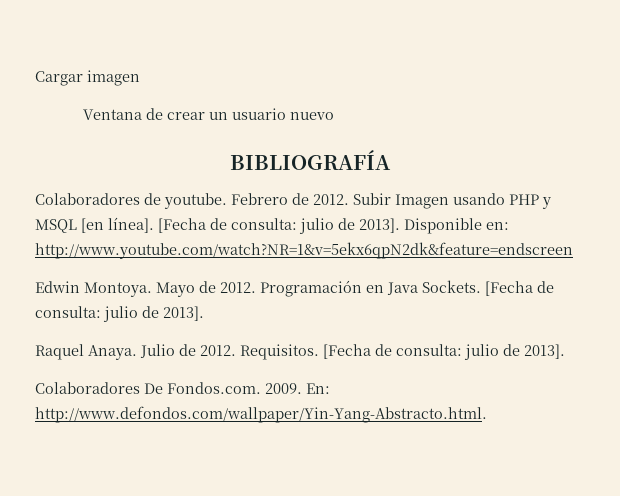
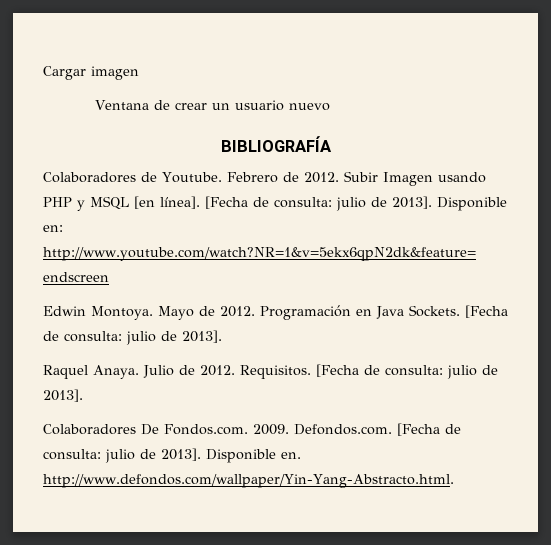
- Colaboradores de youtube.
+ Colaboradores de Youtube.
- En: http://www.defondos.com/wallpaper/Yin-Yang-Abstracto.html.
+ Defondos.com. [Fecha de consulta: julio de 2013]. Disponible en. http://www.defondos.com/wallpaper/Yin-Yang-Abstracto.html.

